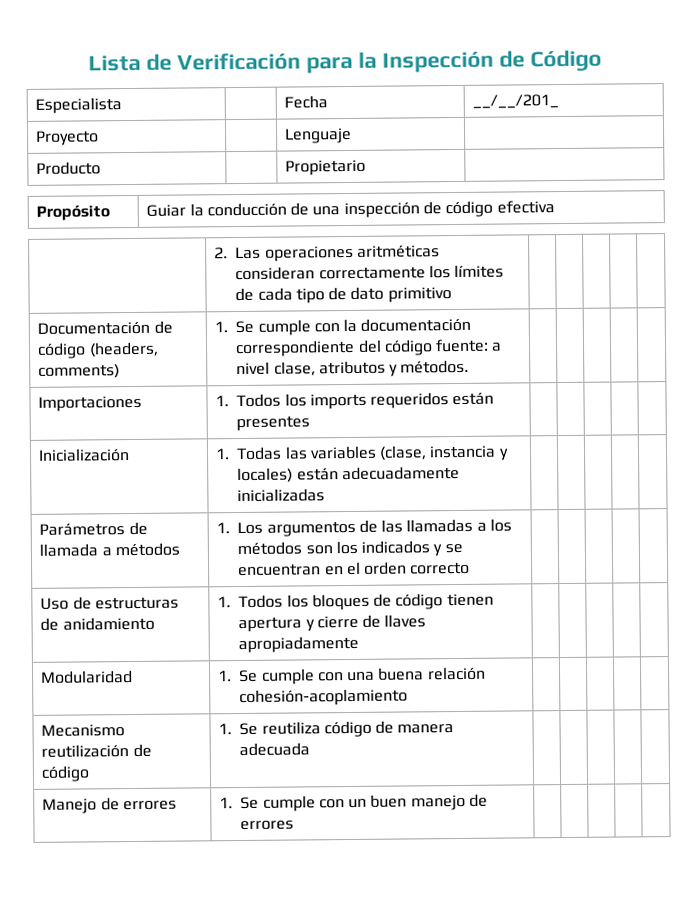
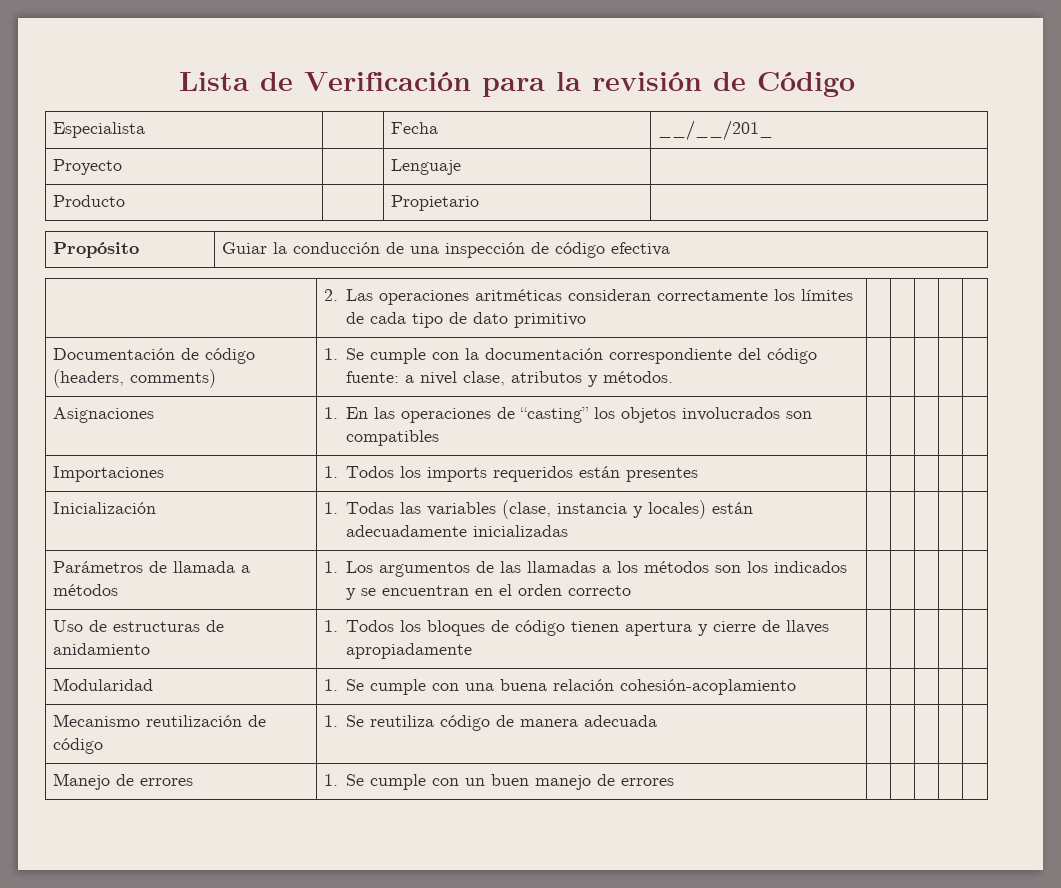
- Lista de Verificación para la Inspección de Código
+ Lista de Verificación para la revisión de Código
+ Asignaciones | 1. En las operaciones de “casting” los objetos involucrados son compatibles | | | | |

